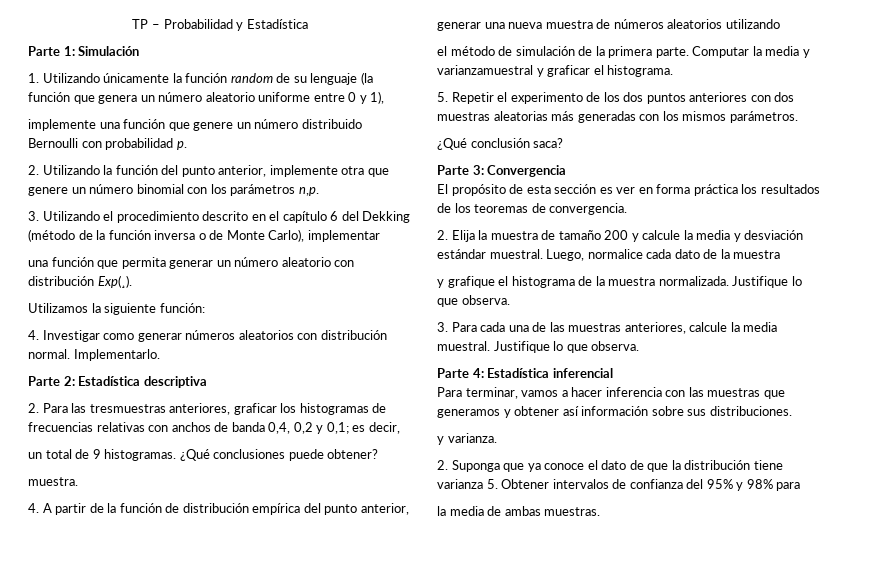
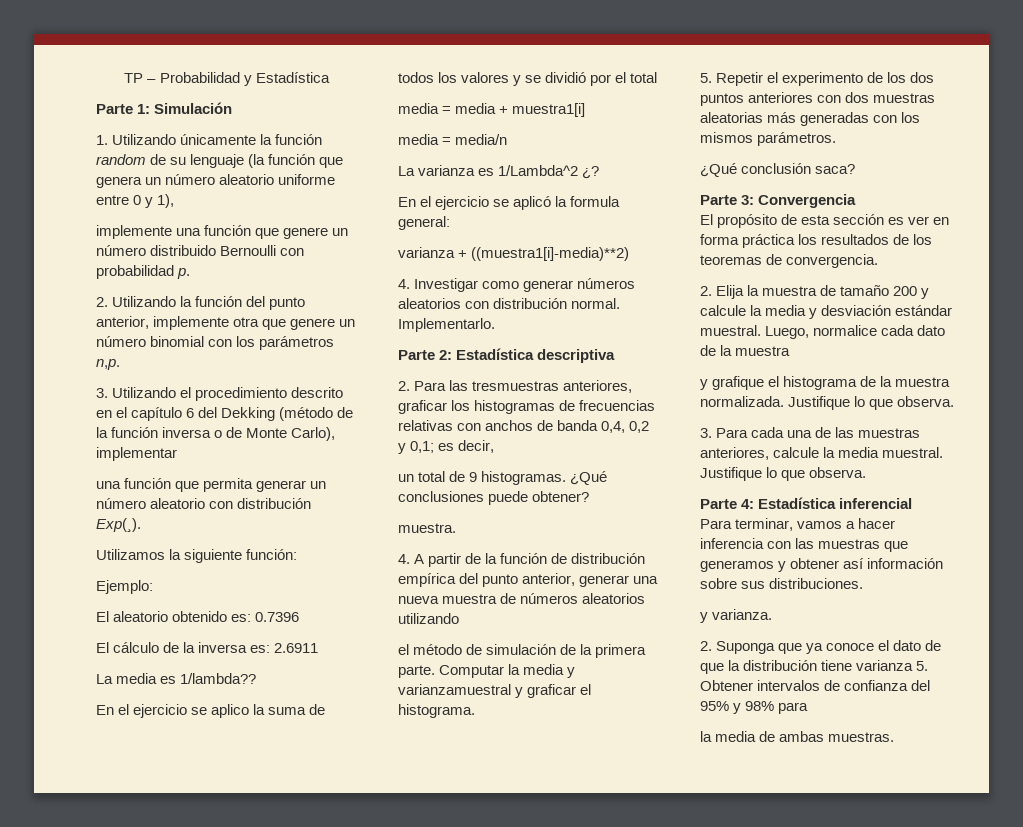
+ Ejemplo:
+ El aleatorio obtenido es: 0.7396
+ El cálculo de la inversa es: 2.6911
+ La media es 1/lambda??
+ En el ejercicio se aplico la suma de todos los valores y se dividió por el total
+ media = media + muestra1[i]
+ media = media/n
+ La varianza es 1/Lambda^2 ¿?
+ En el ejercicio se aplicó la formula general:
+ varianza + ((muestra1[i]-media)**2)

